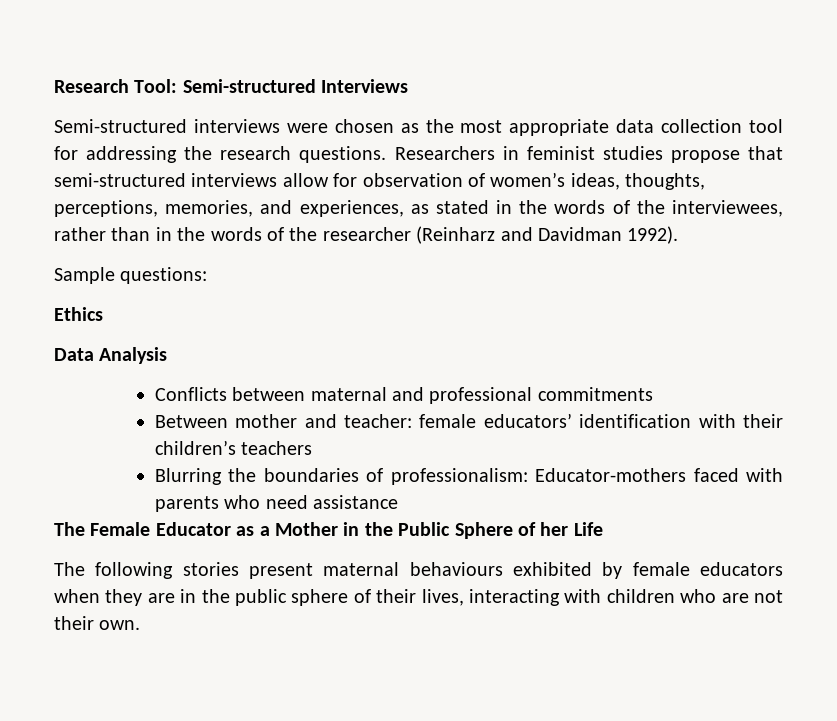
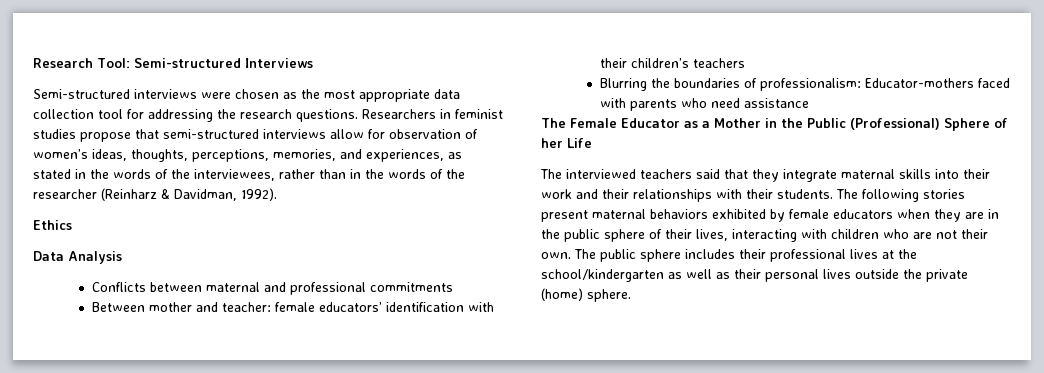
- Researchers in feminist studies propose that semi-structured interviews allow for observation of women’s ideas, thoughts, perceptions, memories, and experiences, as stated in the words of the interviewees, rather than in the words of the researcher (Reinharz and Davidman 1992).
+ Researchers in feminist studies propose that semi-structured interviews allow for observation of women’s ideas, thoughts, perceptions, memories, and experiences, as stated in the words of the interviewees, rather than in the words of the researcher (Reinharz & Davidman, 1992).
- Sample questions:
- The Female Educator as a Mother in the Public Sphere of her Life
+ The Female Educator as a Mother in the Public (Professional) Sphere of her Life
- The following stories present maternal behaviours exhibited by female educators when they are in the public sphere of their lives, interacting with children who are not their own.
+ The interviewed teachers said that they integrate maternal skills into their work and their relationships with their students. The following stories present maternal behaviors exhibited by female educators when they are in the public sphere of their lives, interacting with children who are not their own.
+ The public sphere includes their professional lives at the school/kindergarten as well as their personal lives outside the private (home) sphere.

